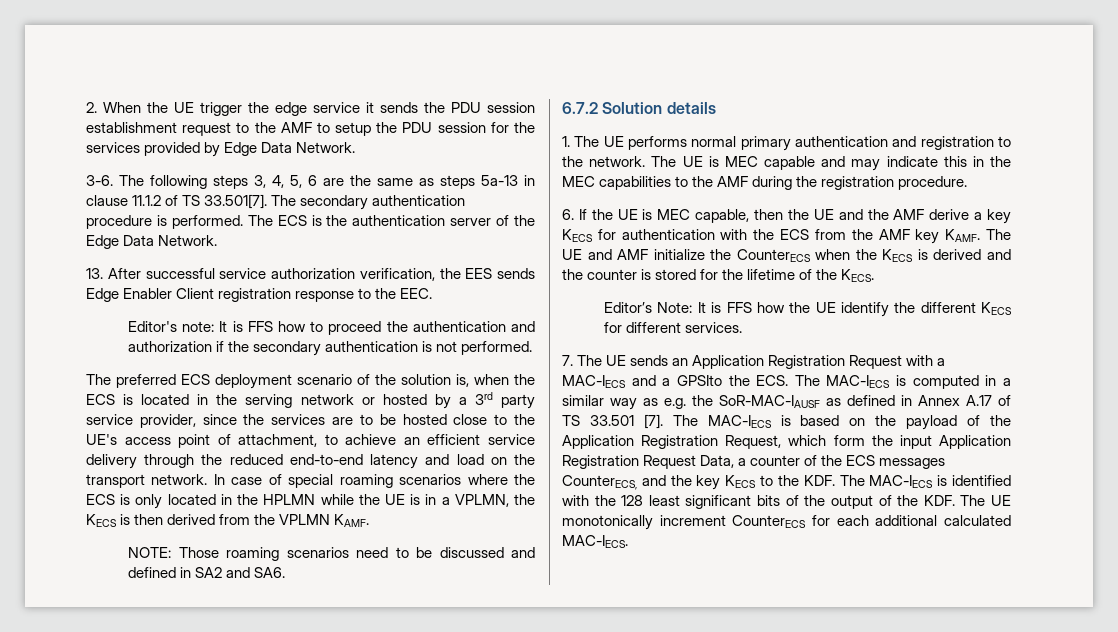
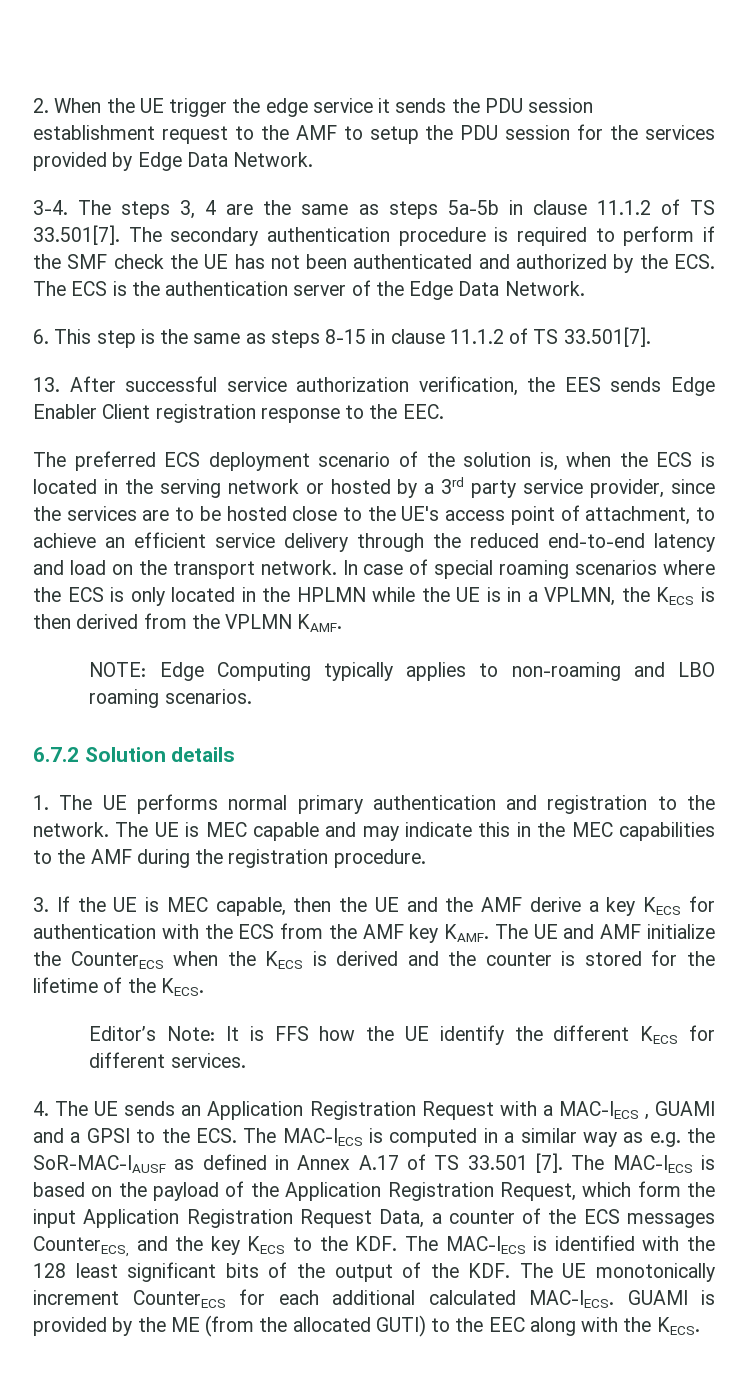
- 3-6. The following steps 3, 4, 5, 6 are the same as steps 5a-13 in clause 11.1.2 of TS 33.501[7]. The secondary authentication procedure is performed. The ECS is the authentication server of the Edge Data Network.
+ 3-4. The steps 3, 4 are the same as steps 5a-5b in clause 11.1.2 of TS 33.501[7]. The secondary authentication procedure is required to perform if the SMF check the UE has not been authenticated and authorized by the ECS. The ECS is the authentication server of the Edge Data Network.
+ 6. This step is the same as steps 8-15 in clause 11.1.2 of TS 33.501[7].
- Editor's note: It is FFS how to proceed the authentication and authorization if the secondary authentication is not performed.
- NOTE: Those roaming scenarios need to be discussed and defined in SA2 and SA6.
+ NOTE: Edge Computing typically applies to non-roaming and LBO roaming scenarios.
- 6. If the UE is MEC capable, then the UE and the AMF derive a key KECS for authentication with the ECS from the AMF key KAMF.
+ 3. If the UE is MEC capable, then the UE and the AMF derive a key KECS for authentication with the ECS from the AMF key KAMF.
- 7. The UE sends an Application Registration Request with a MAC-IECS and a GPSIto the ECS. The MAC-IECS is computed in a similar way as e.g. the SoR-MAC-IAUSF as defined in Annex A.17 of TS 33.501 [7].
+ 4. The UE sends an Application Registration Request with a MAC-IECS , GUAMI and a GPSI to the ECS. The MAC-IECS is computed in a similar way as e.g. the SoR-MAC-IAUSF as defined in Annex A.17 of TS 33.501 [7].
+ GUAMI is provided by the ME (from the allocated GUTI) to the EEC along with the KECS.

